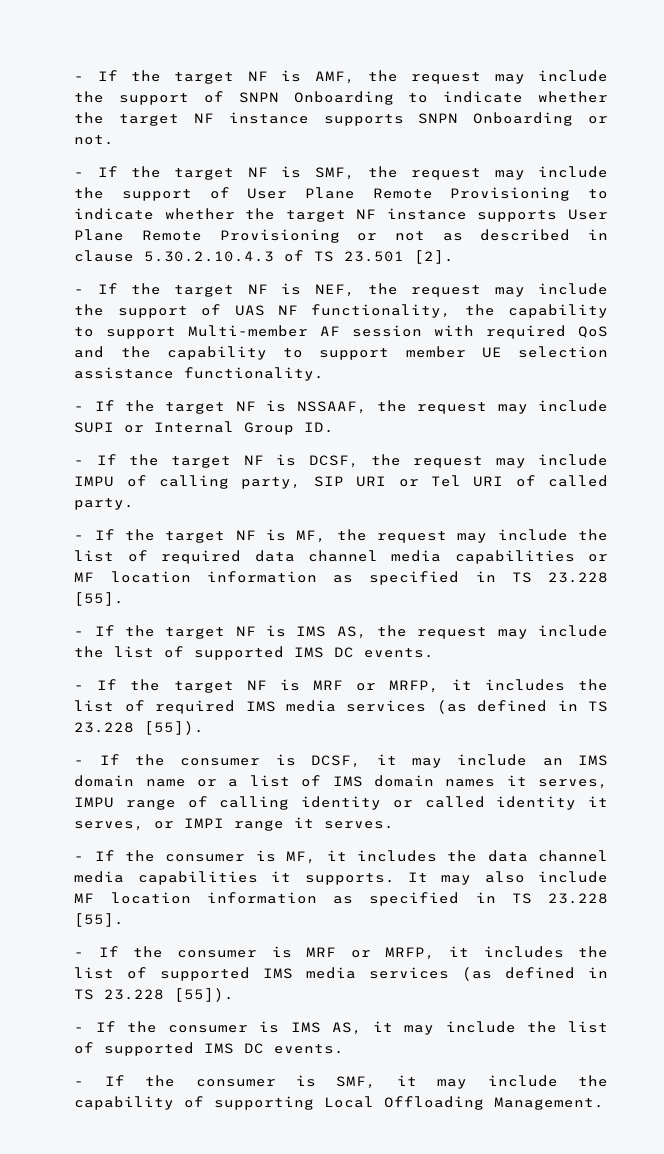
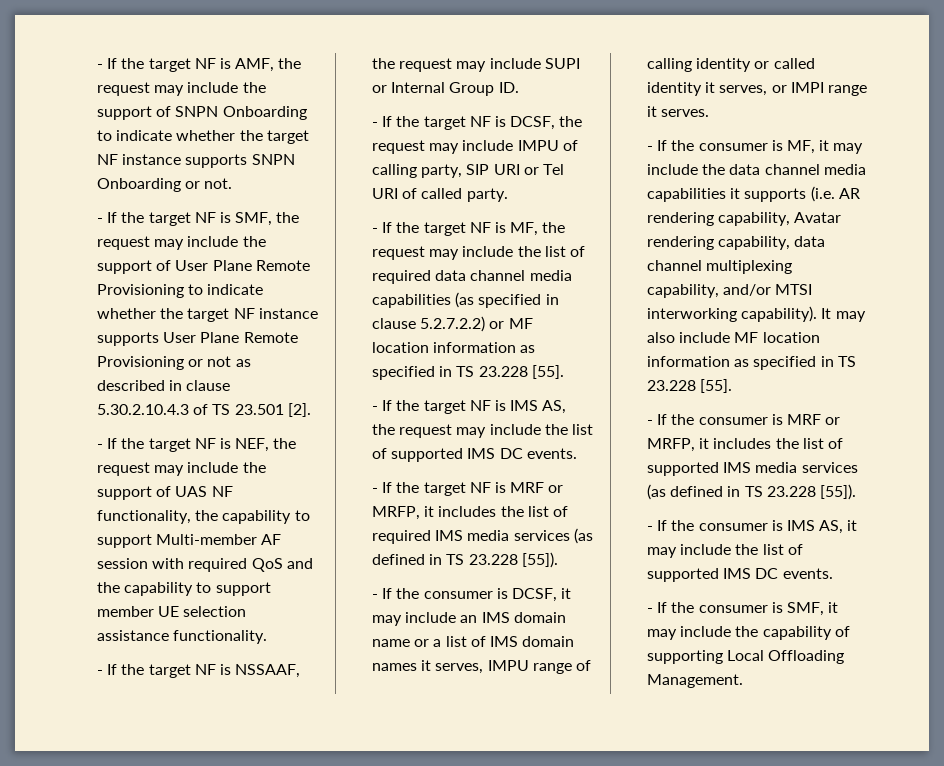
- - If the target NF is MF, the request may include the list of required data channel media capabilities or MF location information as specified in TS 23.228 [55].
+ - If the target NF is MF, the request may include the list of required data channel media capabilities (as specified in clause 5.2.7.2.2) or MF location information as specified in TS 23.228 [55].
- - If the consumer is MF, it includes the data channel media capabilities it supports.
+ - If the consumer is MF, it may include the data channel media capabilities it supports (i.e. AR rendering capability, Avatar rendering capability, data channel multiplexing capability, and/or MTSI interworking capability).

